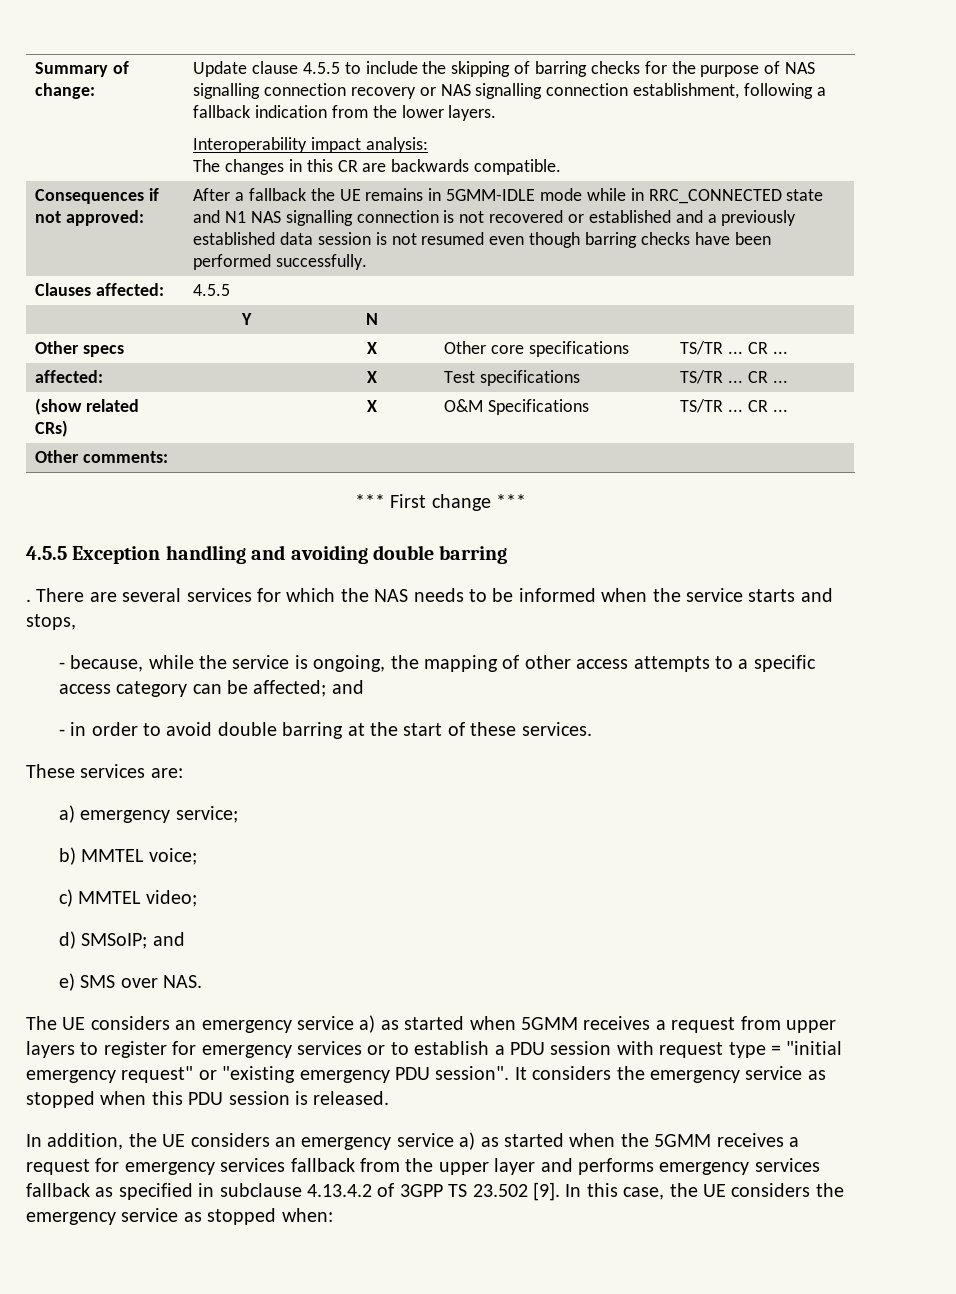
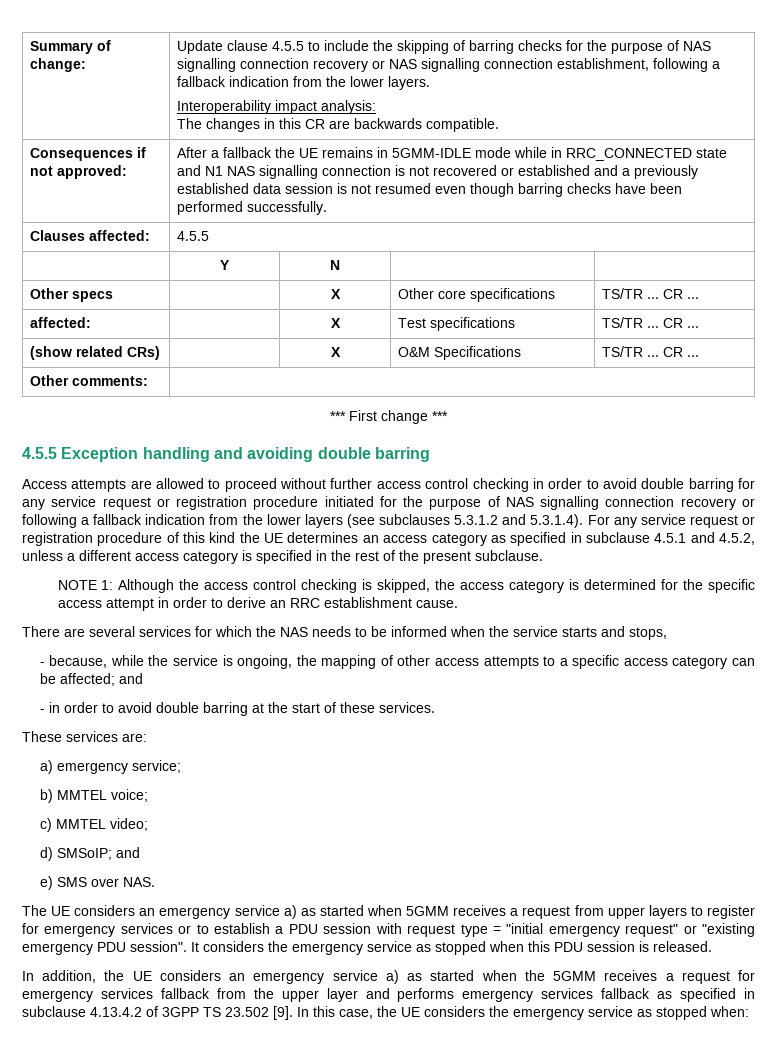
- . There are several services for which the NAS needs to be informed when the service starts and stops,
+ Access attempts are allowed to proceed without further access control checking in order to avoid double barring for any service request or registration procedure initiated for the purpose of NAS signalling connection recovery or following a fallback indication from the lower layers (see subclauses 5.3.1.2 and 5.3.1.4). For any service request or registration procedure of this kind the UE determines an access category as specified in subclause 4.5.1 and 4.5.2, unless a different access category is specified in the rest of the present subclause.
+ NOTE 1: Although the access control checking is skipped, the access category is determined for the specific access attempt in order to derive an RRC establishment cause.
+ There are several services for which the NAS needs to be informed when the service starts and stops,

